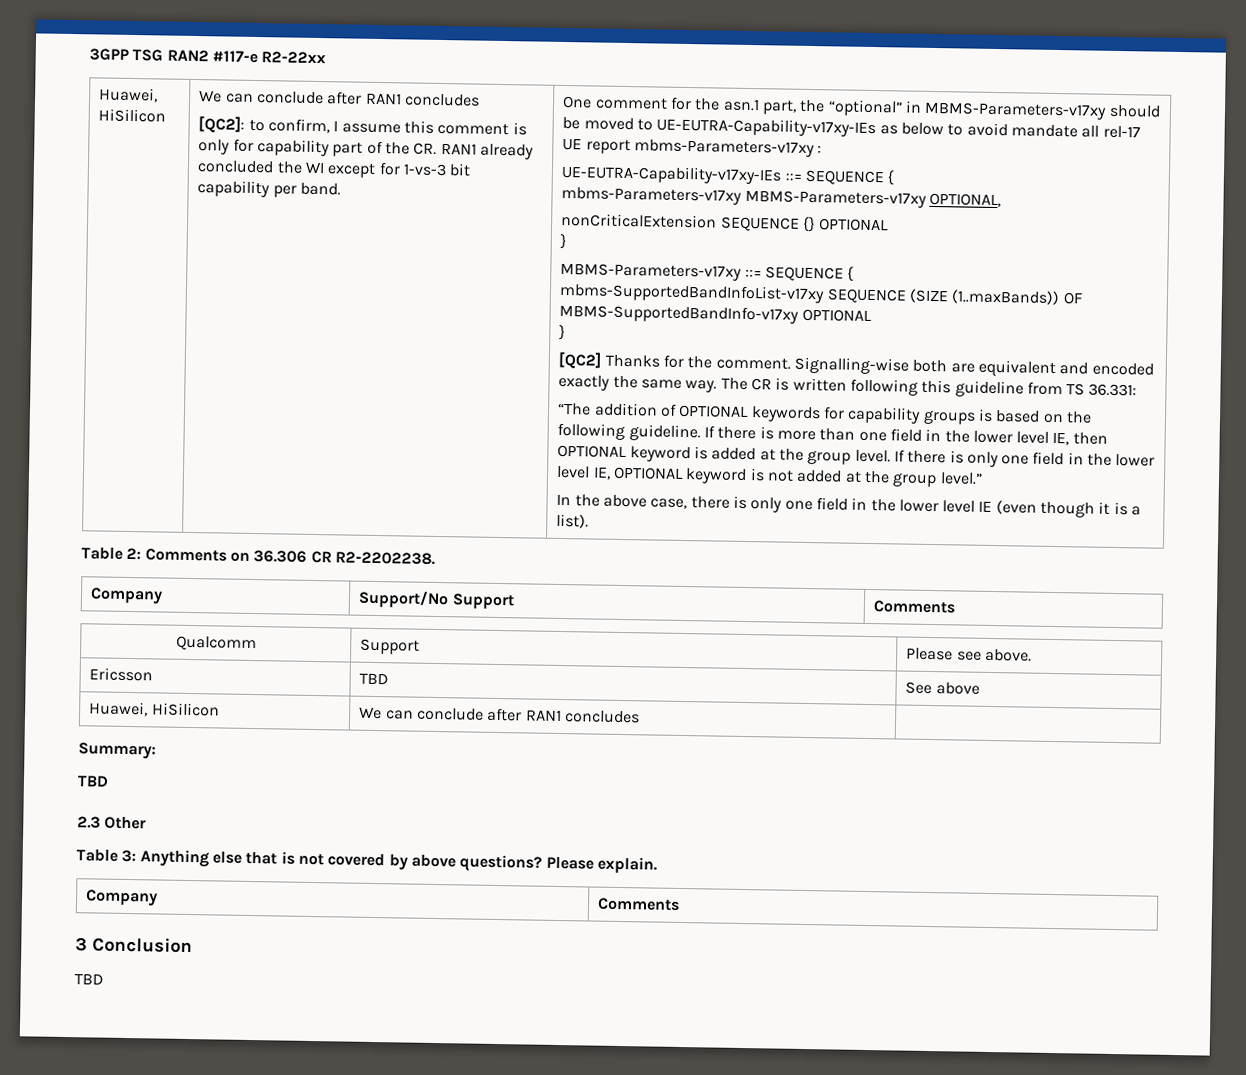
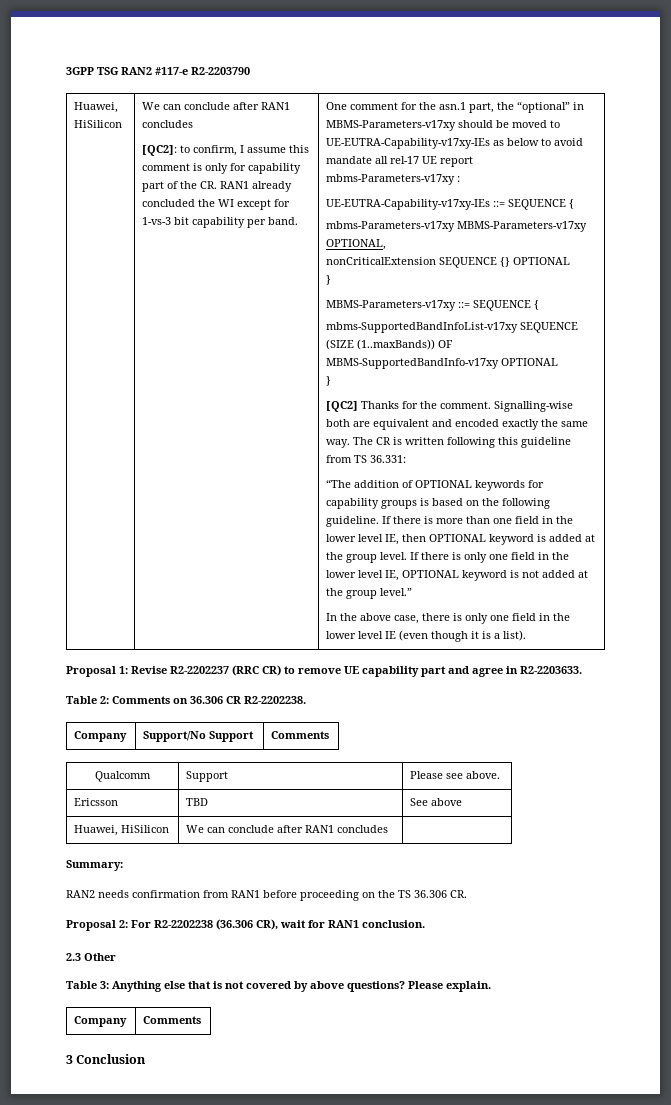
- 3GPP TSG RAN2 #117-e R2-22xx
+ 3GPP TSG RAN2 #117-e R2-2203790
+ Proposal 1: Revise R2-2202237 (RRC CR) to remove UE capability part and agree in R2-2203633.
  Summary:
- TBD
+ RAN2 needs confirmation from RAN1 before proceeding on the TS 36.306 CR.
+ Proposal 2: For R2-2202238 (36.306 CR), wait for RAN1 conclusion.
  3 Conclusion
- TBD

